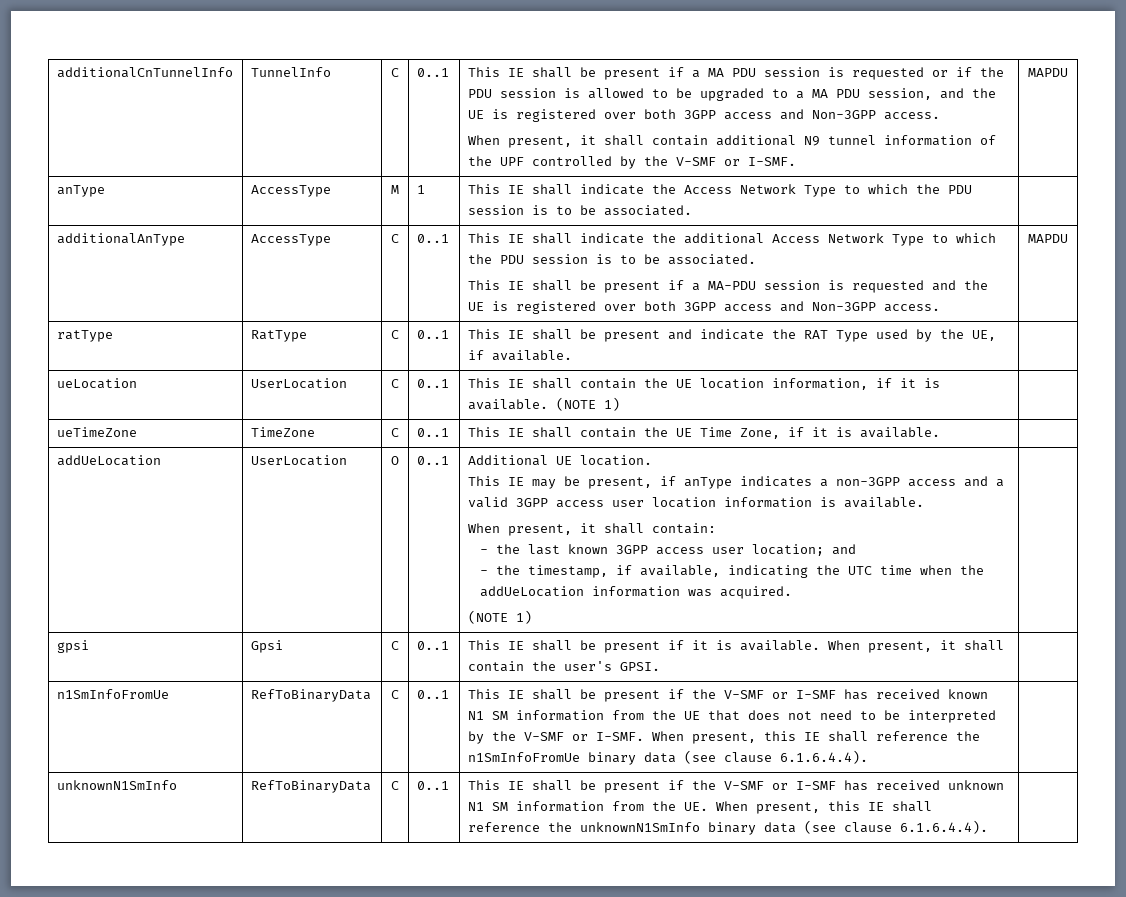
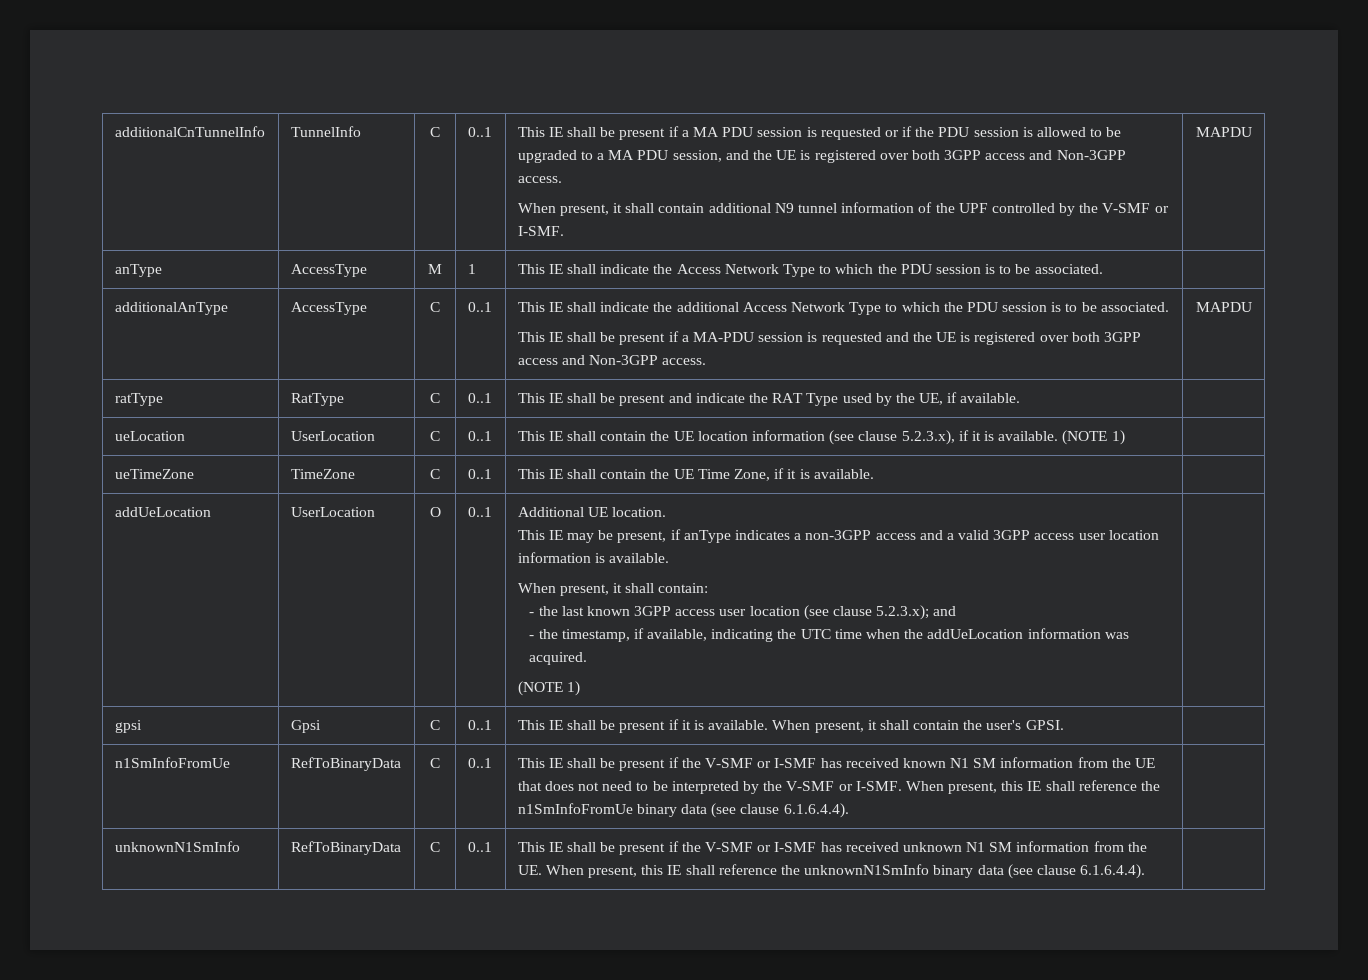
- ueLocation | UserLocation | C | 0..1 | This IE shall contain the UE location information, if it is available. (NOTE 1) |
+ ueLocation | UserLocation | C | 0..1 | This IE shall contain the UE location information (see clause 5.2.3.x), if it is available. (NOTE 1) |
- - the last known 3GPP access user location; and
+ - the last known 3GPP access user location (see clause 5.2.3.x); and

